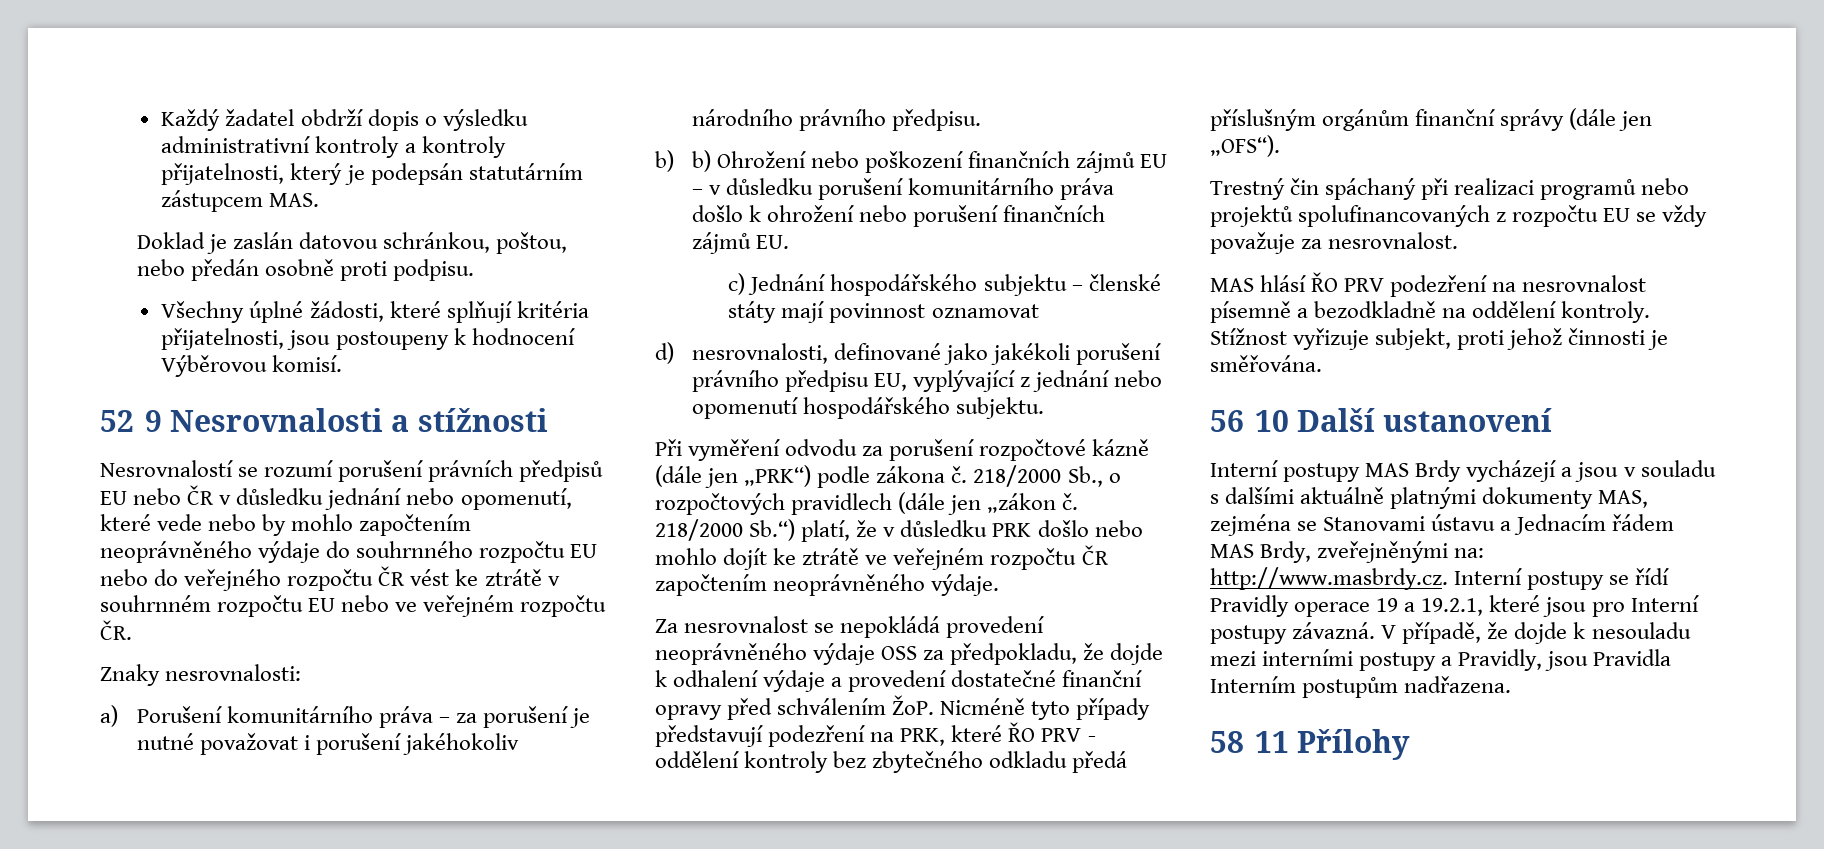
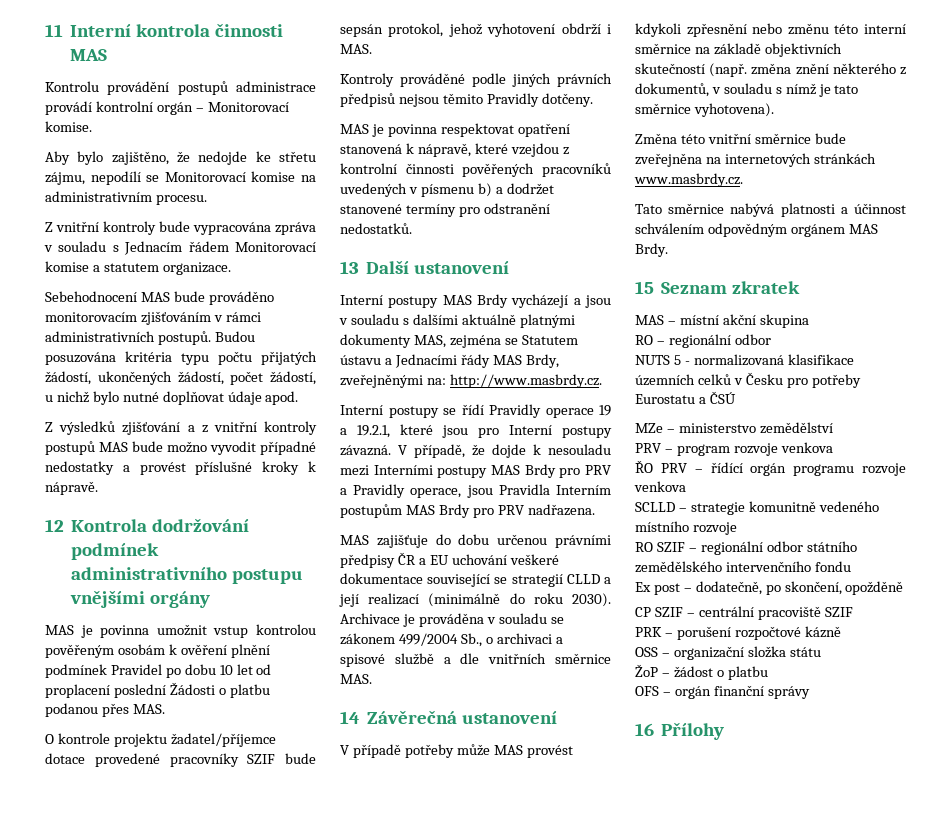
- Každý žadatel obdrží dopis o výsledku administrativní kontroly a kontroly přijatelnosti, který je podepsán statutárním zástupcem MAS.
- Doklad je zaslán datovou schránkou, poštou, nebo předán osobně proti podpisu.
- Všechny úplné žádosti, které splňují kritéria přijatelnosti, jsou postoupeny k hodnocení Výběrovou komisí.
- 52 9 Nesrovnalosti a stížnosti
- Nesrovnalostí se rozumí porušení právních předpisů EU nebo ČR v důsledku jednání nebo opomenutí, které vede nebo by mohlo započtením neoprávněného výdaje do souhrnného rozpočtu EU nebo do veřejného rozpočtu ČR vést ke ztrátě v souhrnném rozpočtu EU nebo ve veřejném rozpočtu ČR.
- Znaky nesrovnalosti:
- a) Porušení komunitárního práva – za porušení je nutné považovat i porušení jakéhokoliv národního právního předpisu.
- b) b) Ohrožení nebo poškození finančních zájmů EU – v důsledku porušení komunitárního práva došlo k ohrožení nebo porušení finančních zájmů EU.
- c) Jednání hospodářského subjektu – členské státy mají povinnost oznamovat
- d) nesrovnalosti, definované jako jakékoli porušení právního předpisu EU, vyplývající z jednání nebo opomenutí hospodářského subjektu.
- Při vyměření odvodu za porušení rozpočtové kázně (dále jen „PRK“) podle zákona č. 218/2000 Sb., o rozpočtových pravidlech (dále jen „zákon č. 218/2000 Sb.“) platí, že v důsledku PRK došlo nebo mohlo dojít ke ztrátě ve veřejném rozpočtu ČR započtením neoprávněného výdaje.
- Za nesrovnalost se nepokládá provedení neoprávněného výdaje OSS za předpokladu, že dojde k odhalení výdaje a provedení dostatečné finanční opravy před schválením ŽoP. Nicméně tyto případy představují podezření na PRK, které ŘO PRV - oddělení kontroly bez zbytečného odkladu předá příslušným orgánům finanční správy (dále jen „OFS“).
- Trestný čin spáchaný při realizaci programů nebo projektů spolufinancovaných z rozpočtu EU se vždy považuje za nesrovnalost.
- MAS hlásí ŘO PRV podezření na nesrovnalost písemně a bezodkladně na oddělení kontroly. Stížnost vyřizuje subjekt, proti jehož činnosti je směřována.
- 56 10 Další ustanovení
+ 11 Interní kontrola činnosti MAS
+ Kontrolu provádění postupů administrace provádí kontrolní orgán – Monitorovací komise.
+ Aby bylo zajištěno, že nedojde ke střetu zájmu, nepodílí se Monitorovací komise na administrativním procesu.
+ Z vnitřní kontroly bude vypracována zpráva v souladu s Jednacím řádem Monitorovací komise a statutem organizace.
+ Sebehodnocení MAS bude prováděno monitorovacím zjišťováním v rámci administrativních postupů. Budou posuzována kritéria typu počtu přijatých žádostí, ukončených žádostí, počet žádostí, u nichž bylo nutné doplňovat údaje apod.
+ Z výsledků zjišťování a z vnitřní kontroly postupů MAS bude možno vyvodit případné nedostatky a provést příslušné kroky k nápravě.
+ 12 Kontrola dodržování podmínek administrativního postupu vnějšími orgány
+ MAS je povinna umožnit vstup kontrolou pověřeným osobám k ověření plnění podmínek Pravidel po dobu 10 let od proplacení poslední Žádosti o platbu podanou přes MAS.
+ O kontrole projektu žadatel/příjemce dotace provedené pracovníky SZIF bude sepsán protokol, jehož vyhotovení obdrží i MAS.
+ Kontroly prováděné podle jiných právních předpisů nejsou těmito Pravidly dotčeny.
+ MAS je povinna respektovat opatření stanovená k nápravě, které vzejdou z kontrolní činnosti pověřených pracovníků uvedených v písmenu b) a dodržet stanovené termíny pro odstranění nedostatků.
+ 13 Další ustanovení
- Interní postupy MAS Brdy vycházejí a jsou v souladu s dalšími aktuálně platnými dokumenty MAS, zejména se Stanovami ústavu a Jednacím řádem MAS Brdy, zveřejněnými na: http://www.masbrdy.cz. Interní postupy se řídí Pravidly operace 19 a 19.2.1, které jsou pro Interní postupy závazná.
+ Interní postupy MAS Brdy vycházejí a jsou v souladu s dalšími aktuálně platnými dokumenty MAS, zejména se Statutem ústavu a Jednacími řády MAS Brdy, zveřejněnými na: http://www.masbrdy.cz.
+ Interní postupy se řídí Pravidly operace 19 a 19.2.1, které jsou pro Interní postupy závazná.
- V případě, že dojde k nesouladu mezi interními postupy a Pravidly, jsou Pravidla Interním postupům nadřazena.
- 58 11 Přílohy
+ V případě, že dojde k nesouladu mezi Interními postupy MAS Brdy pro PRV a Pravidly operace, jsou Pravidla Interním postupům MAS Brdy pro PRV nadřazena.
+ MAS zajišťuje do dobu určenou právními předpisy ČR a EU uchování veškeré dokumentace související se strategií CLLD a její realizací (minimálně do roku 2030). Archivace je prováděna v souladu se zákonem 499/2004 Sb., o archivaci a spisové službě a dle vnitřních směrnice MAS.
+ 14 Závěrečná ustanovení
+ V případě potřeby může MAS provést kdykoli zpřesnění nebo změnu této interní směrnice na základě objektivních skutečností (např. změna znění některého z dokumentů, v souladu s nímž je tato směrnice vyhotovena).
+ Změna této vnitřní směrnice bude zveřejněna na internetových stránkách www.masbrdy.cz.
+ Tato směrnice nabývá platnosti a účinnost schválením odpovědným orgánem MAS Brdy.
+ 15 Seznam zkratek
+ MAS – místní akční skupina
+ RO – regionální odbor
+ NUTS 5 - normalizovaná klasifikace územních celků v Česku pro potřeby Eurostatu a ČSÚ
+ MZe – ministerstvo zemědělství
+ PRV – program rozvoje venkova
+ ŘO PRV – řídící orgán programu rozvoje venkova
+ SCLLD – strategie komunitně vedeného místního rozvoje
+ RO SZIF – regionální odbor státního zemědělského intervenčního fondu
+ Ex post – dodatečně, po skončení, opožděně
+ CP SZIF – centrální pracoviště SZIF
+ PRK – porušení rozpočtové kázně
+ OSS – organizační složka státu
+ ŽoP – žádost o platbu
+ OFS – orgán finanční správy
+ 16 Přílohy

